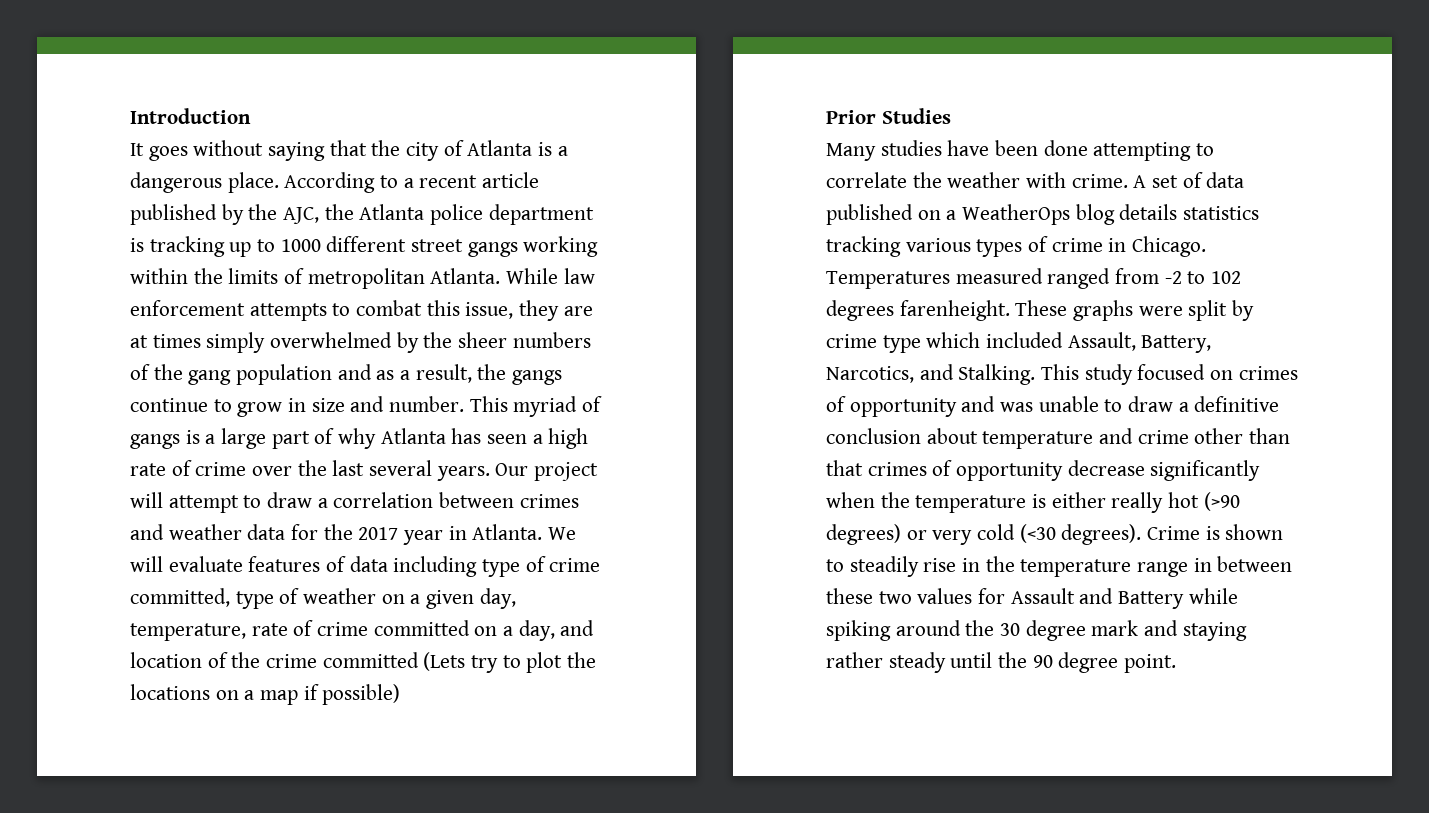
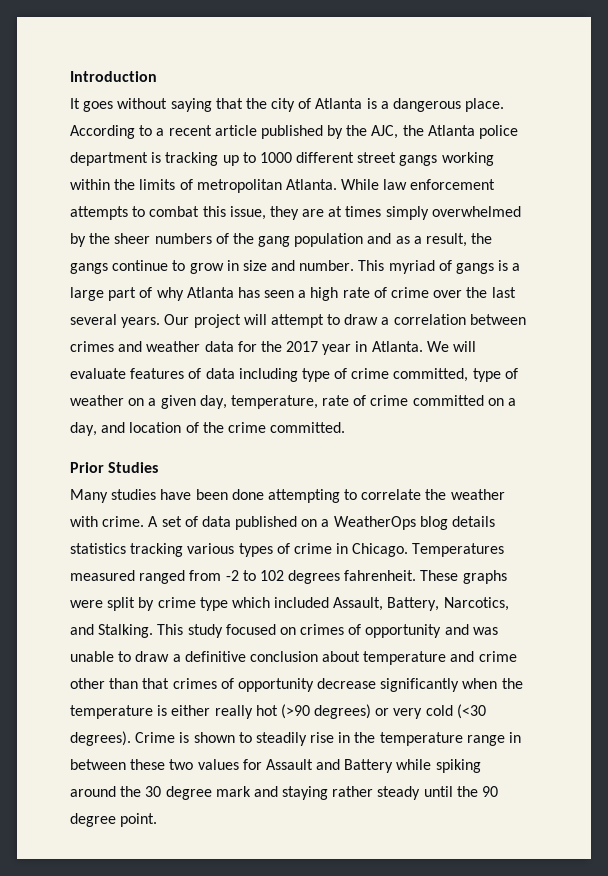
- We will evaluate features of data including type of crime committed, type of weather on a given day, temperature, rate of crime committed on a day, and location of the crime committed (Lets try to plot the locations on a map if possible)
+ We will evaluate features of data including type of crime committed, type of weather on a given day, temperature, rate of crime committed on a day, and location of the crime committed.
- Temperatures measured ranged from -2 to 102 degrees farenheight.
+ Temperatures measured ranged from -2 to 102 degrees fahrenheit.

